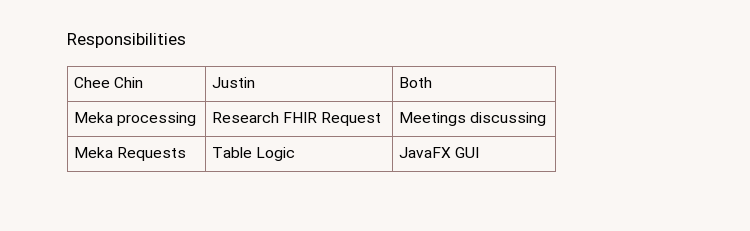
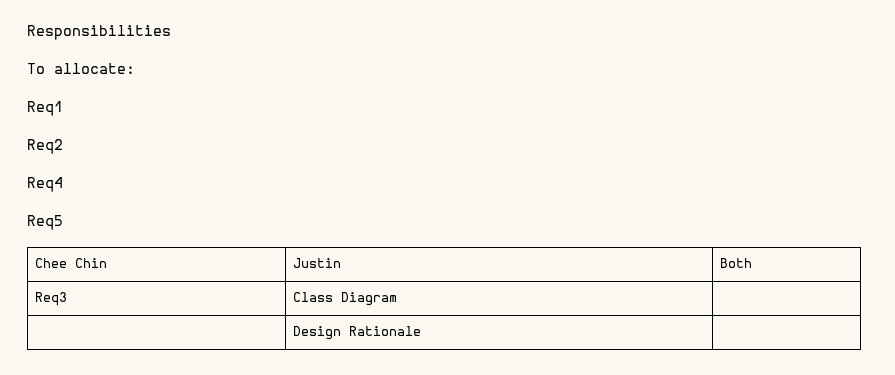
+ To allocate:
+ Req1
+ Req2
+ Req4
+ Req5
  Chee Chin | Justin | Both
- Meka processing | Research FHIR Request | Meetings discussing
- Meka Requests | Table Logic | JavaFX GUI
+ Req3 | Class Diagram |
+ | Design Rationale |

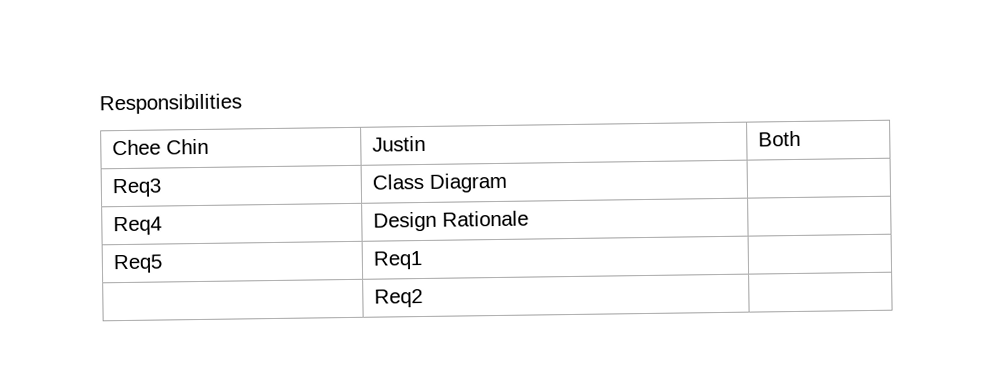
- To allocate:
- Req1
- Req2
- Req4
- Req5
- | Design Rationale |
+ Req4 | Design Rationale |
+ Req5 | Req1 |
+ | Req2 |

